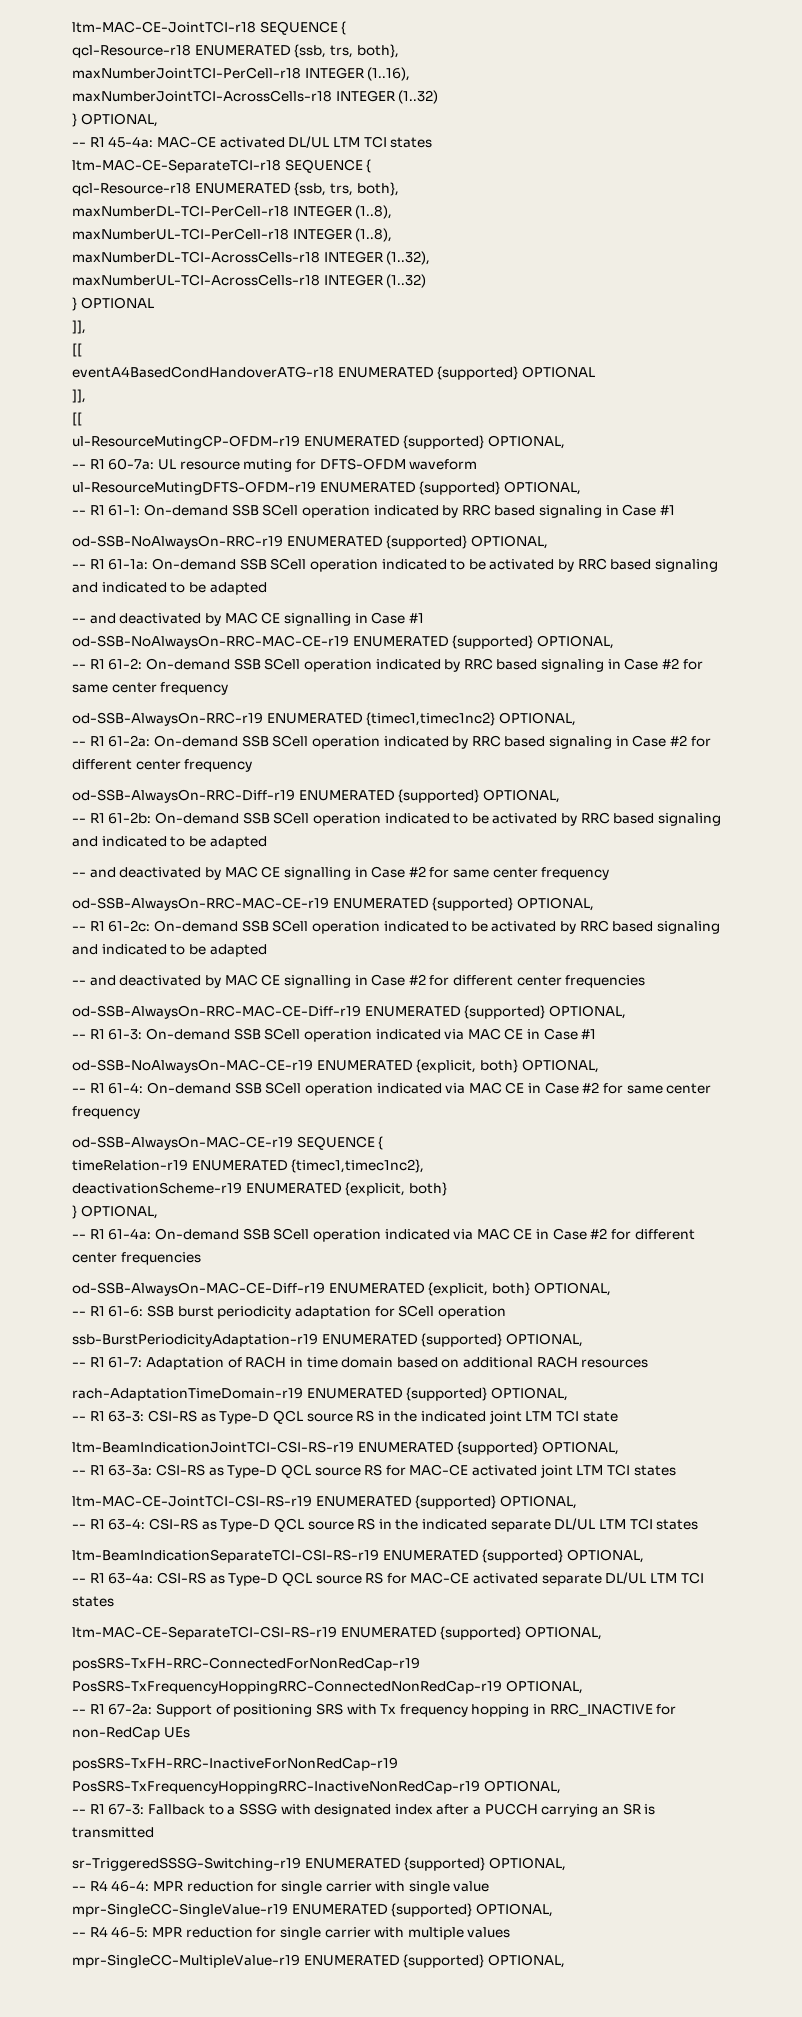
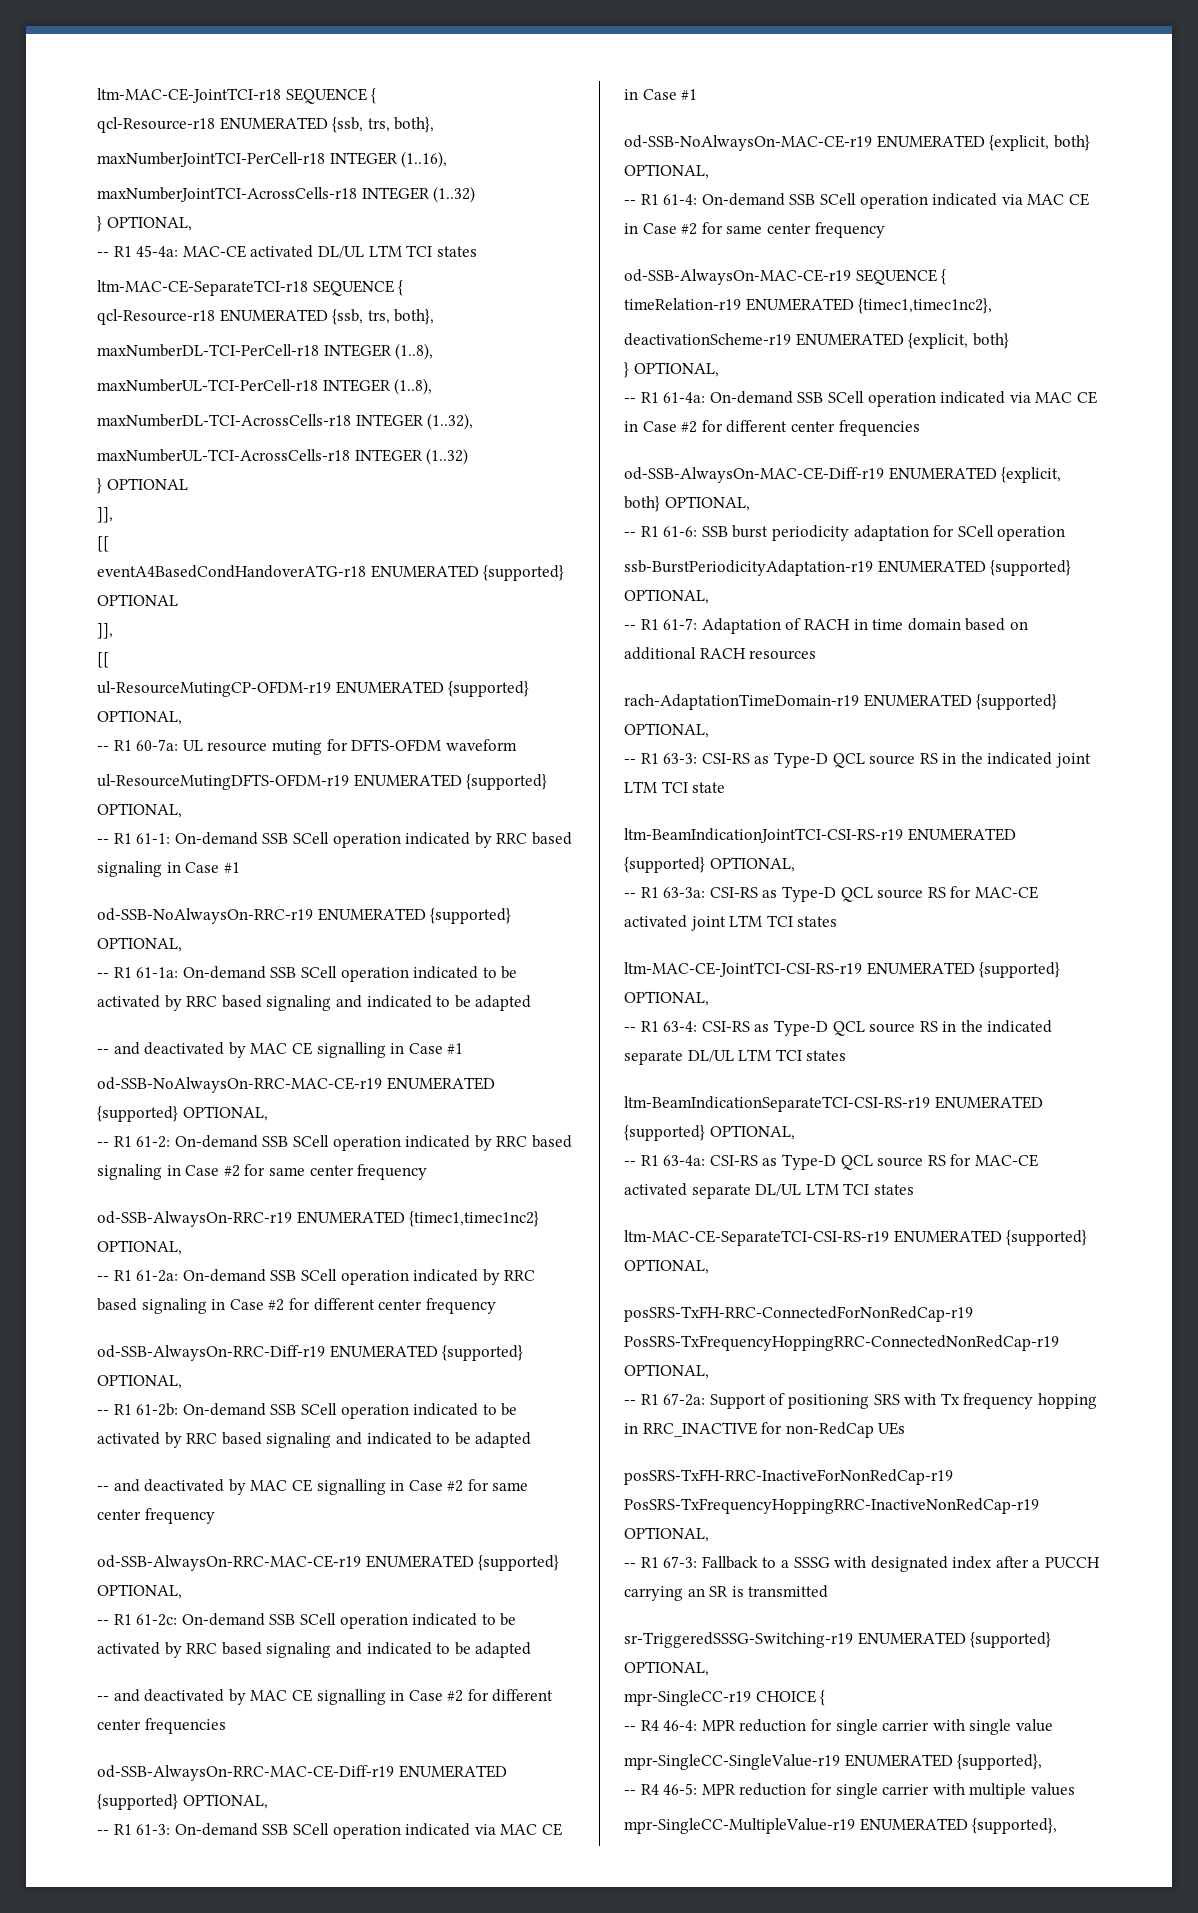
+ mpr-SingleCC-r19 CHOICE {
- mpr-SingleCC-SingleValue-r19 ENUMERATED {supported} OPTIONAL,
+ mpr-SingleCC-SingleValue-r19 ENUMERATED {supported},
- mpr-SingleCC-MultipleValue-r19 ENUMERATED {supported} OPTIONAL,
+ mpr-SingleCC-MultipleValue-r19 ENUMERATED {supported},

